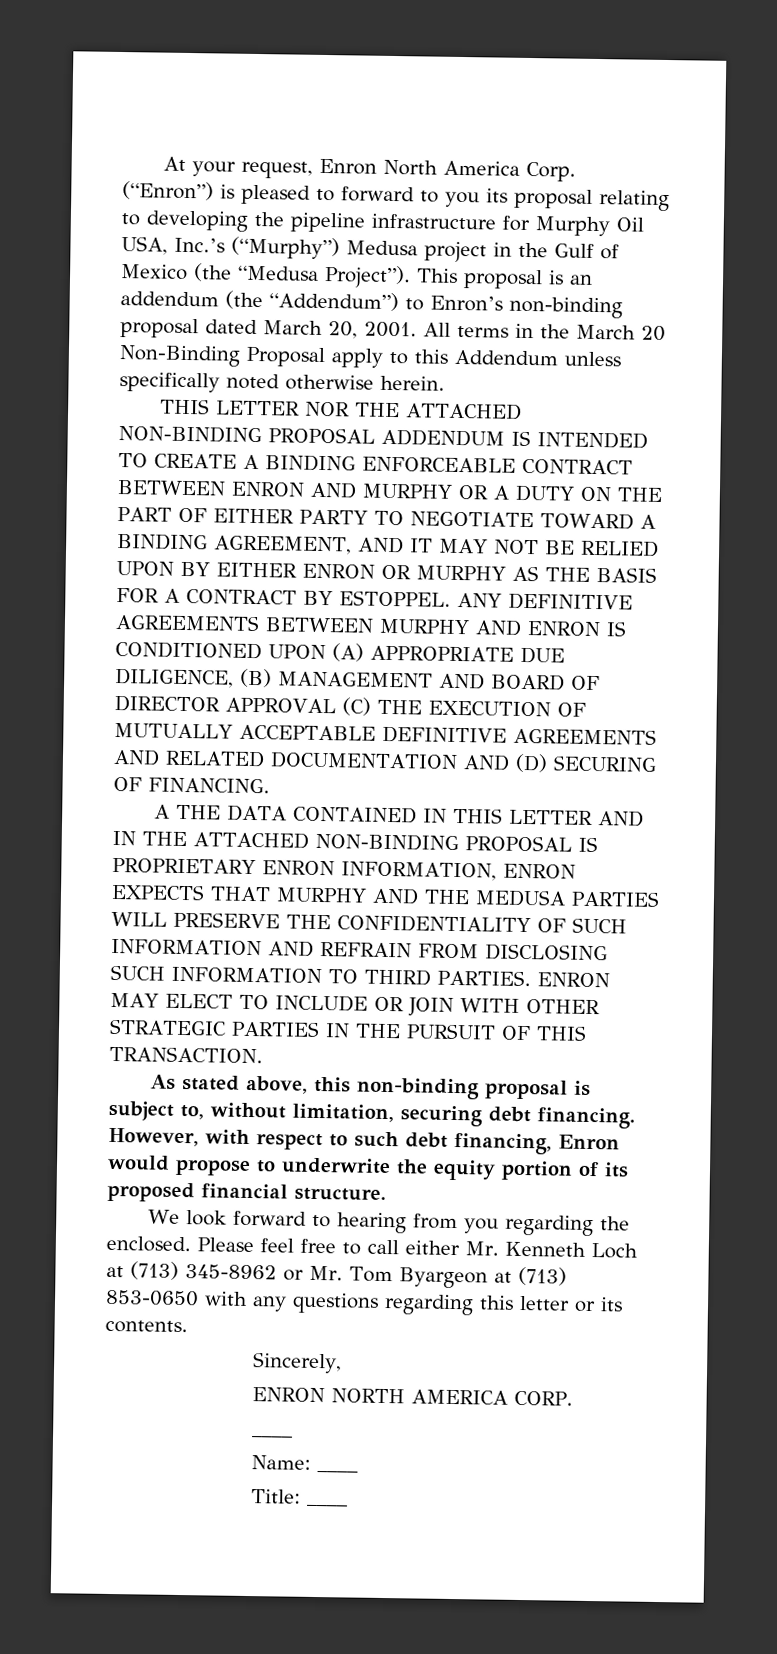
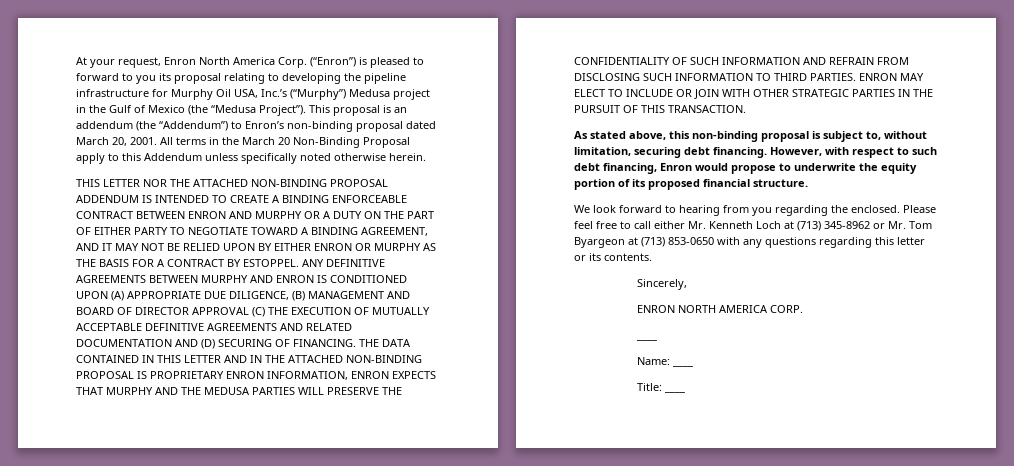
- ANY DEFINITIVE AGREEMENTS BETWEEN MURPHY AND ENRON IS CONDITIONED UPON (A) APPROPRIATE DUE DILIGENCE, (B) MANAGEMENT AND BOARD OF DIRECTOR APPROVAL (C) THE EXECUTION OF MUTUALLY ACCEPTABLE DEFINITIVE AGREEMENTS AND RELATED DOCUMENTATION AND (D) SECURING OF FINANCING.
- A THE DATA CONTAINED IN THIS LETTER AND IN THE ATTACHED NON-BINDING PROPOSAL IS PROPRIETARY ENRON INFORMATION, ENRON EXPECTS THAT MURPHY AND THE MEDUSA PARTIES WILL PRESERVE THE CONFIDENTIALITY OF SUCH INFORMATION AND REFRAIN FROM DISCLOSING SUCH INFORMATION TO THIRD PARTIES.
+ ANY DEFINITIVE AGREEMENTS BETWEEN MURPHY AND ENRON IS CONDITIONED UPON (A) APPROPRIATE DUE DILIGENCE, (B) MANAGEMENT AND BOARD OF DIRECTOR APPROVAL (C) THE EXECUTION OF MUTUALLY ACCEPTABLE DEFINITIVE AGREEMENTS AND RELATED DOCUMENTATION AND (D) SECURING OF FINANCING. THE DATA CONTAINED IN THIS LETTER AND IN THE ATTACHED NON-BINDING PROPOSAL IS PROPRIETARY ENRON INFORMATION, ENRON EXPECTS THAT MURPHY AND THE MEDUSA PARTIES WILL PRESERVE THE CONFIDENTIALITY OF SUCH INFORMATION AND REFRAIN FROM DISCLOSING SUCH INFORMATION TO THIRD PARTIES.

